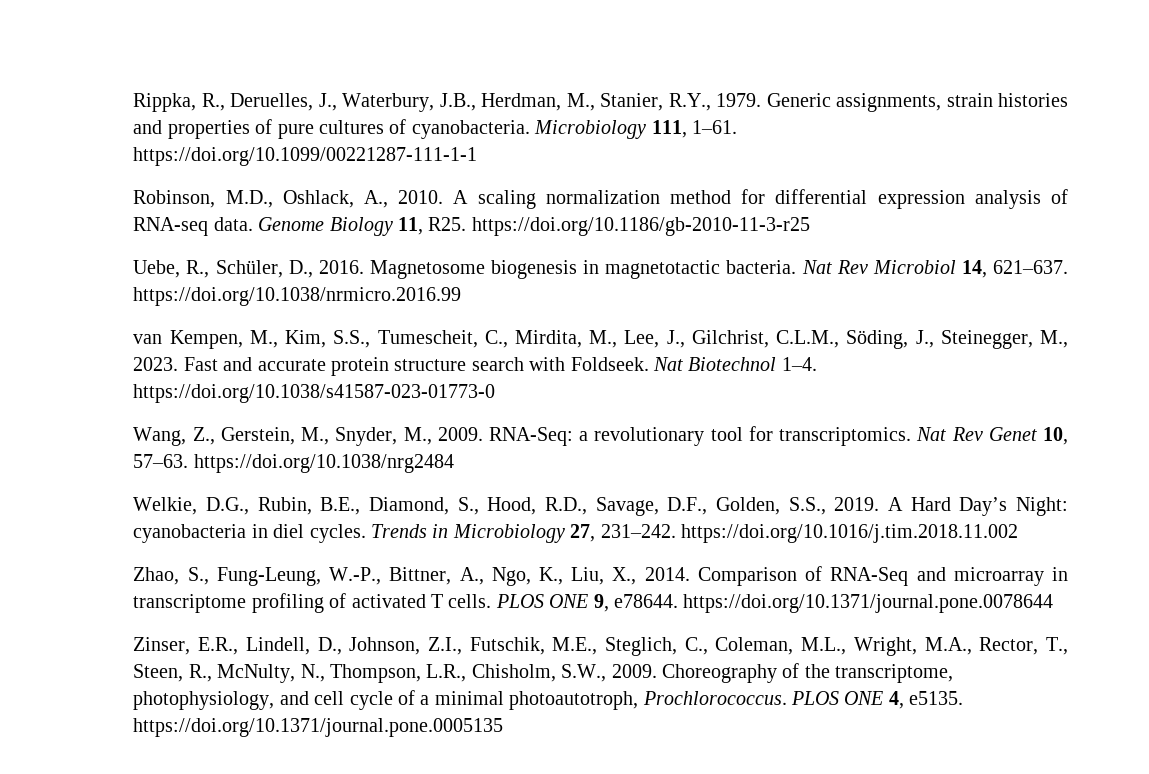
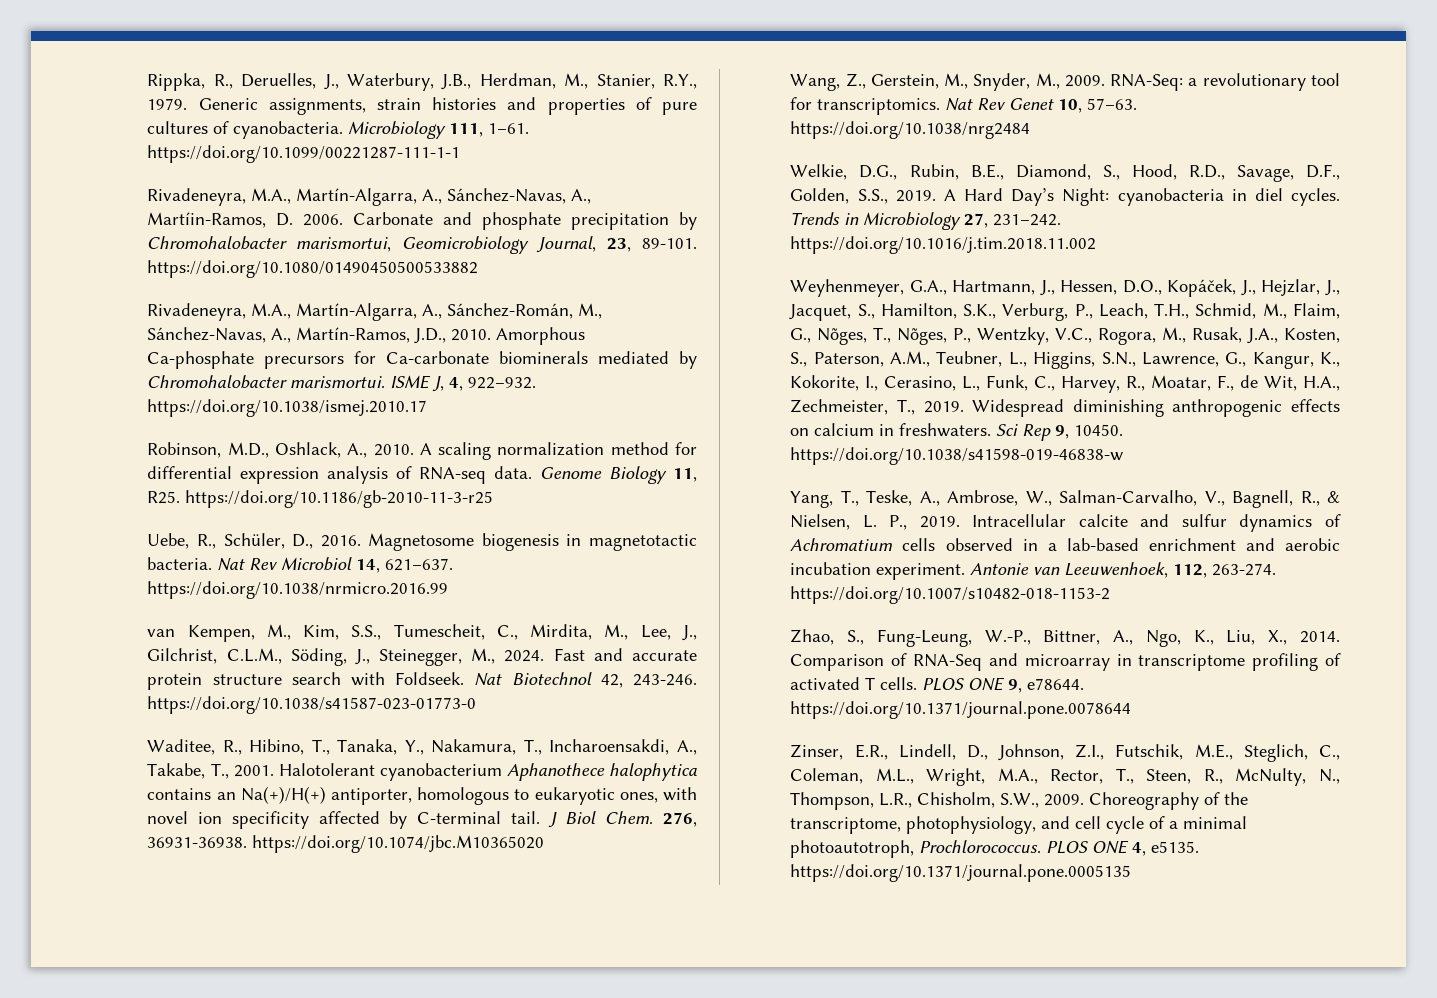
+ Rivadeneyra, M.A., Martín-Algarra, A., Sánchez-Navas, A., Martíin-Ramos, D. 2006. Carbonate and phosphate precipitation by Chromohalobacter marismortui, Geomicrobiology Journal, 23, 89-101. https://doi.org/10.1080/01490450500533882
+ Rivadeneyra, M.A., Martín-Algarra, A., Sánchez-Román, M., Sánchez-Navas, A., Martín-Ramos, J.D., 2010. Amorphous Ca-phosphate precursors for Ca-carbonate biominerals mediated by Chromohalobacter marismortui. ISME J, 4, 922–932. https://doi.org/10.1038/ismej.2010.17
- van Kempen, M., Kim, S.S., Tumescheit, C., Mirdita, M., Lee, J., Gilchrist, C.L.M., Söding, J., Steinegger, M., 2023.
+ van Kempen, M., Kim, S.S., Tumescheit, C., Mirdita, M., Lee, J., Gilchrist, C.L.M., Söding, J., Steinegger, M., 2024.
- Nat Biotechnol 1–4. https://doi.org/10.1038/s41587-023-01773-0
+ Nat Biotechnol 42, 243-246. https://doi.org/10.1038/s41587-023-01773-0
+ Waditee, R., Hibino, T., Tanaka, Y., Nakamura, T., Incharoensakdi, A., Takabe, T., 2001. Halotolerant cyanobacterium Aphanothece halophytica contains an Na(+)/H(+) antiporter, homologous to eukaryotic ones, with novel ion specificity affected by C-terminal tail. J Biol Chem. 276, 36931-36938. https://doi.org/10.1074/jbc.M10365020
+ Weyhenmeyer, G.A., Hartmann, J., Hessen, D.O., Kopáček, J., Hejzlar, J., Jacquet, S., Hamilton, S.K., Verburg, P., Leach, T.H., Schmid, M., Flaim, G., Nõges, T., Nõges, P., Wentzky, V.C., Rogora, M., Rusak, J.A., Kosten, S., Paterson, A.M., Teubner, L., Higgins, S.N., Lawrence, G., Kangur, K., Kokorite, I., Cerasino, L., Funk, C., Harvey, R., Moatar, F., de Wit, H.A., Zechmeister, T., 2019. Widespread diminishing anthropogenic effects on calcium in freshwaters. Sci Rep 9, 10450. https://doi.org/10.1038/s41598-019-46838-w
+ Yang, T., Teske, A., Ambrose, W., Salman-Carvalho, V., Bagnell, R., & Nielsen, L. P., 2019. Intracellular calcite and sulfur dynamics of Achromatium cells observed in a lab-based enrichment and aerobic incubation experiment. Antonie van Leeuwenhoek, 112, 263‑274. https://doi.org/10.1007/s10482-018-1153-2

